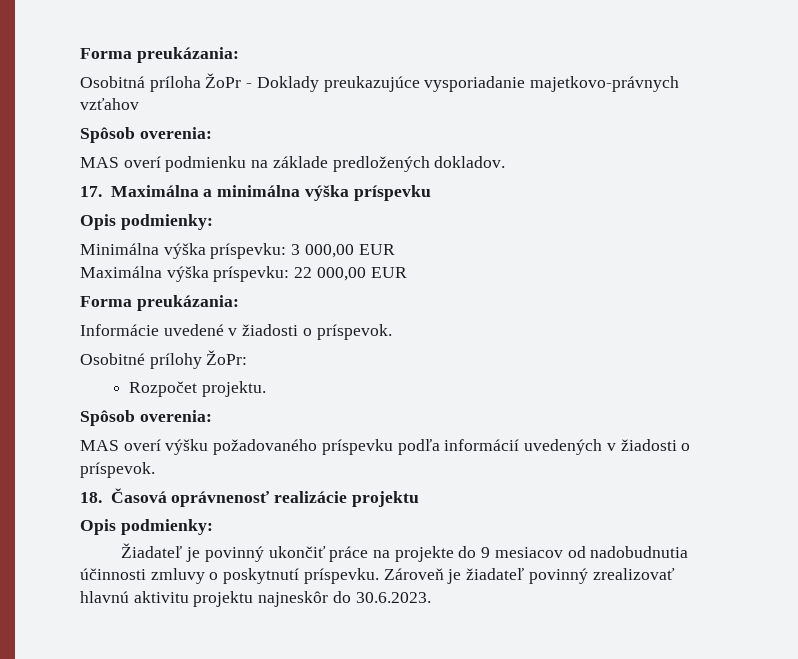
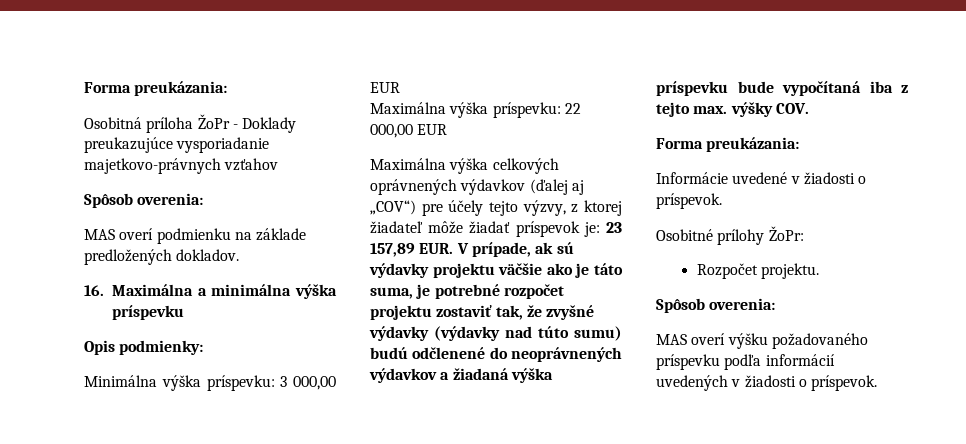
- 17. Maximálna a minimálna výška príspevku
+ 16. Maximálna a minimálna výška príspevku
+ Maximálna výška celkových oprávnených výdavkov (ďalej aj „COV“) pre účely tejto výzvy, z ktorej žiadateľ môže žiadať príspevok je: 23 157,89 EUR. V prípade, ak sú výdavky projektu väčšie ako je táto suma, je potrebné rozpočet projektu zostaviť tak, že zvyšné výdavky (výdavky nad túto sumu) budú odčlenené do neoprávnených výdavkov a žiadaná výška príspevku bude vypočítaná iba z tejto max. výšky COV.
- 18. Časová oprávnenosť realizácie projektu
- Opis podmienky:
- Žiadateľ je povinný ukončiť práce na projekte do 9 mesiacov od nadobudnutia účinnosti zmluvy o poskytnutí príspevku. Zároveň je žiadateľ povinný zrealizovať hlavnú aktivitu projektu najneskôr do 30.6.2023.

